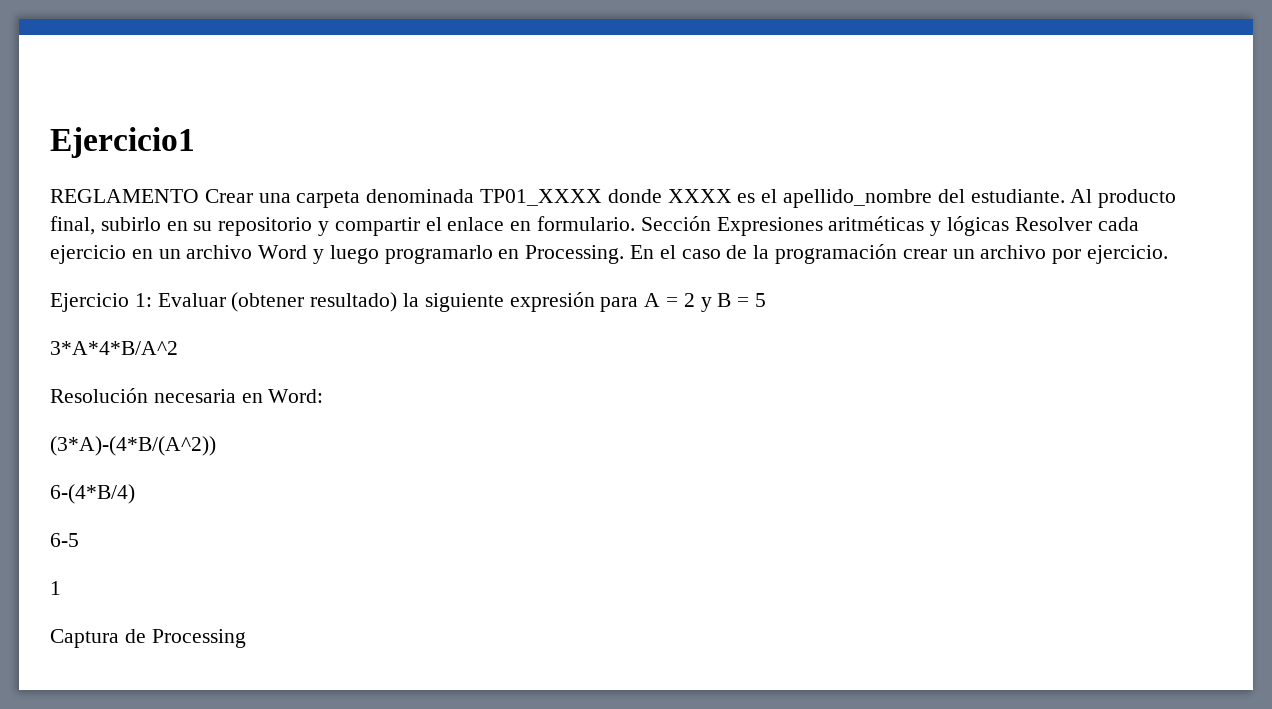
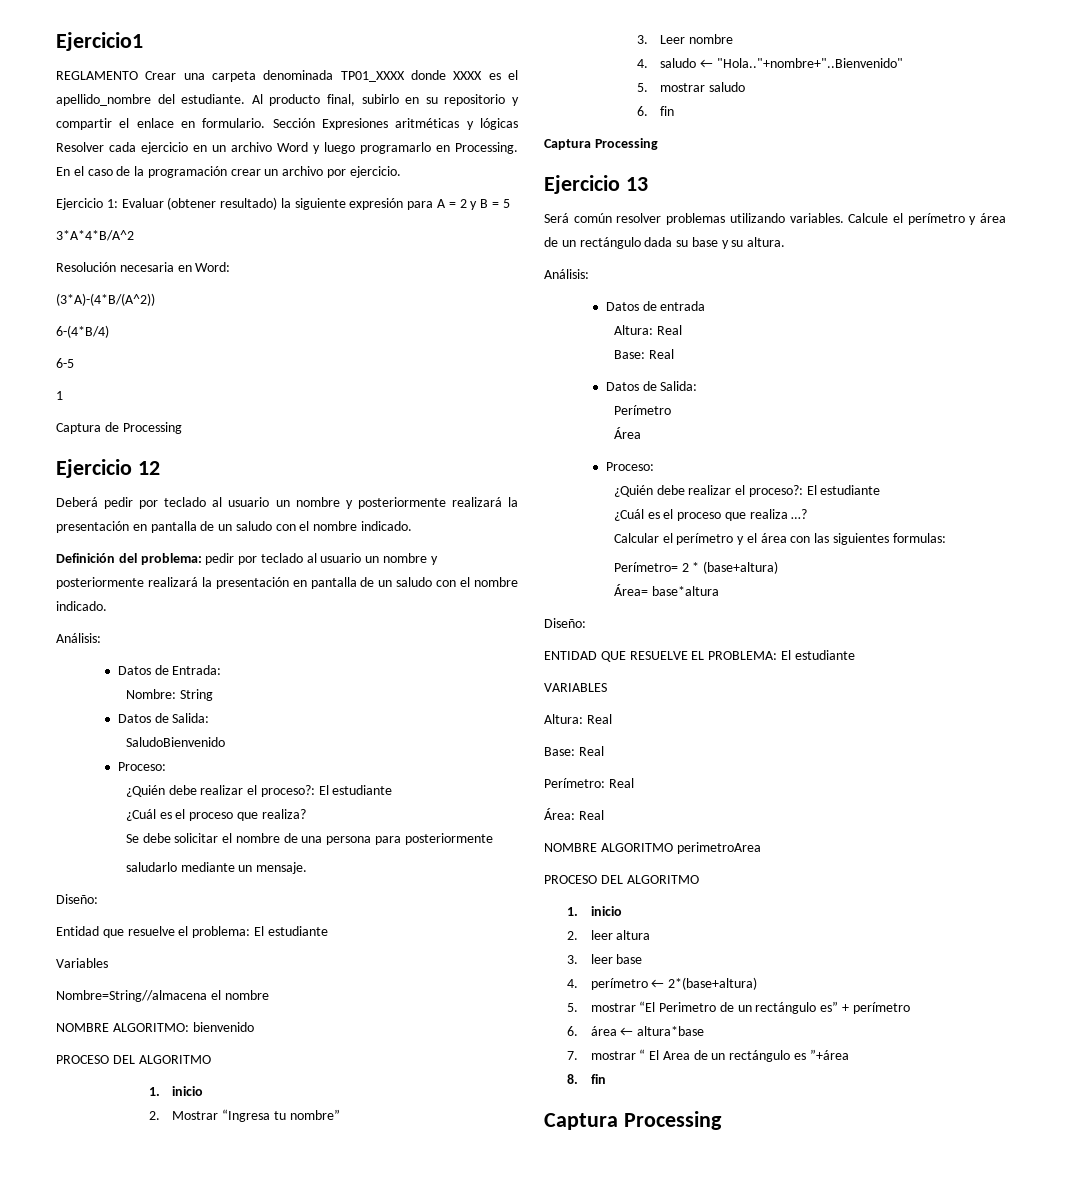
+ Ejercicio 12
+ Deberá pedir por teclado al usuario un nombre y posteriormente realizará la presentación en pantalla de un saludo con el nombre indicado.
+ Definición del problema: pedir por teclado al usuario un nombre y posteriormente realizará la presentación en pantalla de un saludo con el nombre indicado.
+ Análisis:
+ Datos de Entrada:
+ Nombre: String
+ Datos de Salida:
+ SaludoBienvenido
+ Proceso:
+ ¿Quién debe realizar el proceso?: El estudiante
+ ¿Cuál es el proceso que realiza?
+ Se debe solicitar el nombre de una persona para posteriormente
+ saludarlo mediante un mensaje.
+ Diseño:
+ Entidad que resuelve el problema: El estudiante
+ Variables
+ Nombre=String//almacena el nombre
+ NOMBRE ALGORITMO: bienvenido
+ PROCESO DEL ALGORITMO
+ 1. inicio
+ 2. Mostrar “Ingresa tu nombre”
+ 3. Leer nombre
+ 4. saludo ← "Hola.."+nombre+"..Bienvenido"
+ 5. mostrar saludo
+ 6. fin
+ Captura Processing
+ Ejercicio 13
+ Será común resolver problemas utilizando variables. Calcule el perímetro y área de un rectángulo dada su base y su altura.
+ Análisis:
+ Datos de entrada
+ Altura: Real
+ Base: Real
+ Datos de Salida:
+ Perímetro
+ Área
+ Proceso:
+ ¿Quién debe realizar el proceso?: El estudiante
+ ¿Cuál es el proceso que realiza …?
+ Calcular el perímetro y el área con las siguientes formulas:
+ Perímetro= 2 * (base+altura)
+ Área= base*altura
+ Diseño:
+ ENTIDAD QUE RESUELVE EL PROBLEMA: El estudiante
+ VARIABLES
+ Altura: Real
+ Base: Real
+ Perímetro: Real
+ Área: Real
+ NOMBRE ALGORITMO perimetroArea
+ PROCESO DEL ALGORITMO
+ 1. inicio
+ 2. leer altura
+ 3. leer base
+ 4. perímetro ← 2*(base+altura)
+ 5. mostrar “El Perimetro de un rectángulo es” + perímetro
+ 6. área ← altura*base
+ 7. mostrar “ El Area de un rectángulo es ”+área
+ 8. fin
+ Captura Processing

